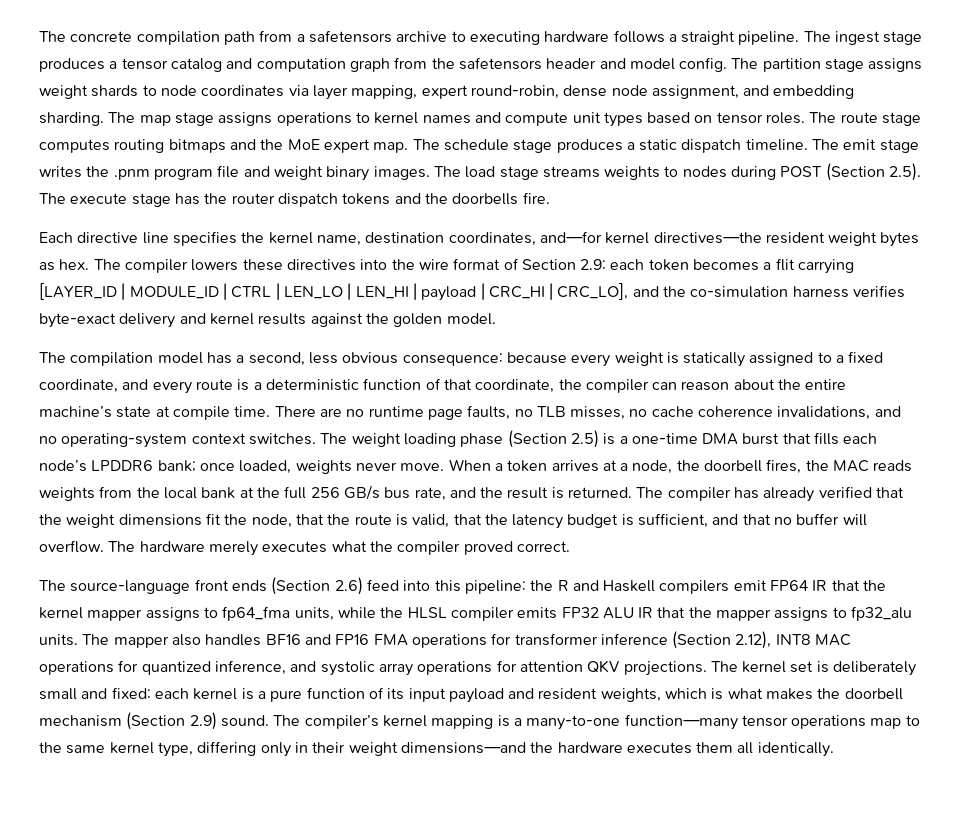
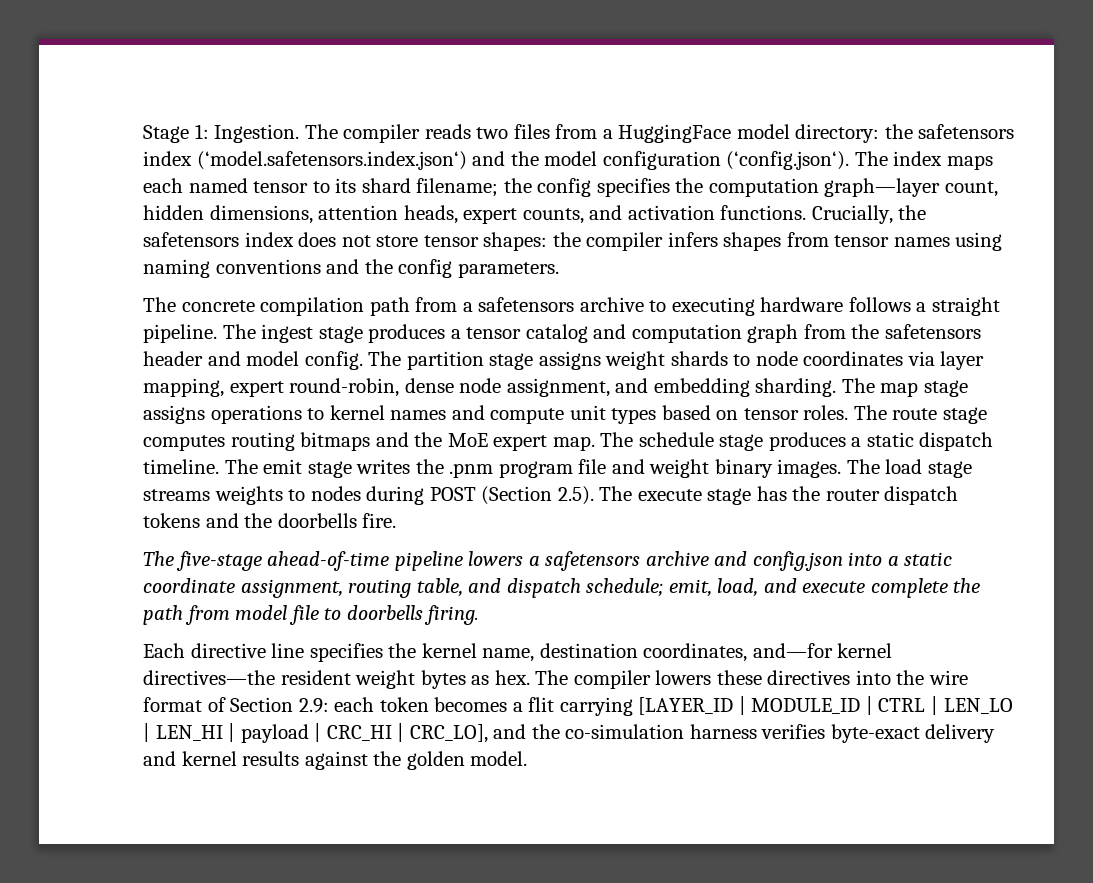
+ Stage 1: Ingestion. The compiler reads two files from a HuggingFace model directory: the safetensors index (‘model.safetensors.index.json‘) and the model configuration (‘config.json‘). The index maps each named tensor to its shard filename; the config specifies the computation graph—layer count, hidden dimensions, attention heads, expert counts, and activation functions. Crucially, the safetensors index does not store tensor shapes: the compiler infers shapes from tensor names using naming conventions and the config parameters.
+ The five-stage ahead-of-time pipeline lowers a safetensors archive and config.json into a static coordinate assignment, routing table, and dispatch schedule; emit, load, and execute complete the path from model file to doorbells firing.
- The compilation model has a second, less obvious consequence: because every weight is statically assigned to a fixed coordinate, and every route is a deterministic function of that coordinate, the compiler can reason about the entire machine’s state at compile time. There are no runtime page faults, no TLB misses, no cache coherence invalidations, and no operating-system context switches. The weight loading phase (Section 2.5) is a one-time DMA burst that fills each node’s LPDDR6 bank; once loaded, weights never move. When a token arrives at a node, the doorbell fires, the MAC reads weights from the local bank at the full 256 GB/s bus rate, and the result is returned. The compiler has already verified that the weight dimensions fit the node, that the route is valid, that the latency budget is sufficient, and that no buffer will overflow. The hardware merely executes what the compiler proved correct.
- The source-language front ends (Section 2.6) feed into this pipeline: the R and Haskell compilers emit FP64 IR that the kernel mapper assigns to fp64_fma units, while the HLSL compiler emits FP32 ALU IR that the mapper assigns to fp32_alu units. The mapper also handles BF16 and FP16 FMA operations for transformer inference (Section 2.12), INT8 MAC operations for quantized inference, and systolic array operations for attention QKV projections. The kernel set is deliberately small and fixed: each kernel is a pure function of its input payload and resident weights, which is what makes the doorbell mechanism (Section 2.9) sound. The compiler’s kernel mapping is a many-to-one function—many tensor operations map to the same kernel type, differing only in their weight dimensions—and the hardware executes them all identically.

